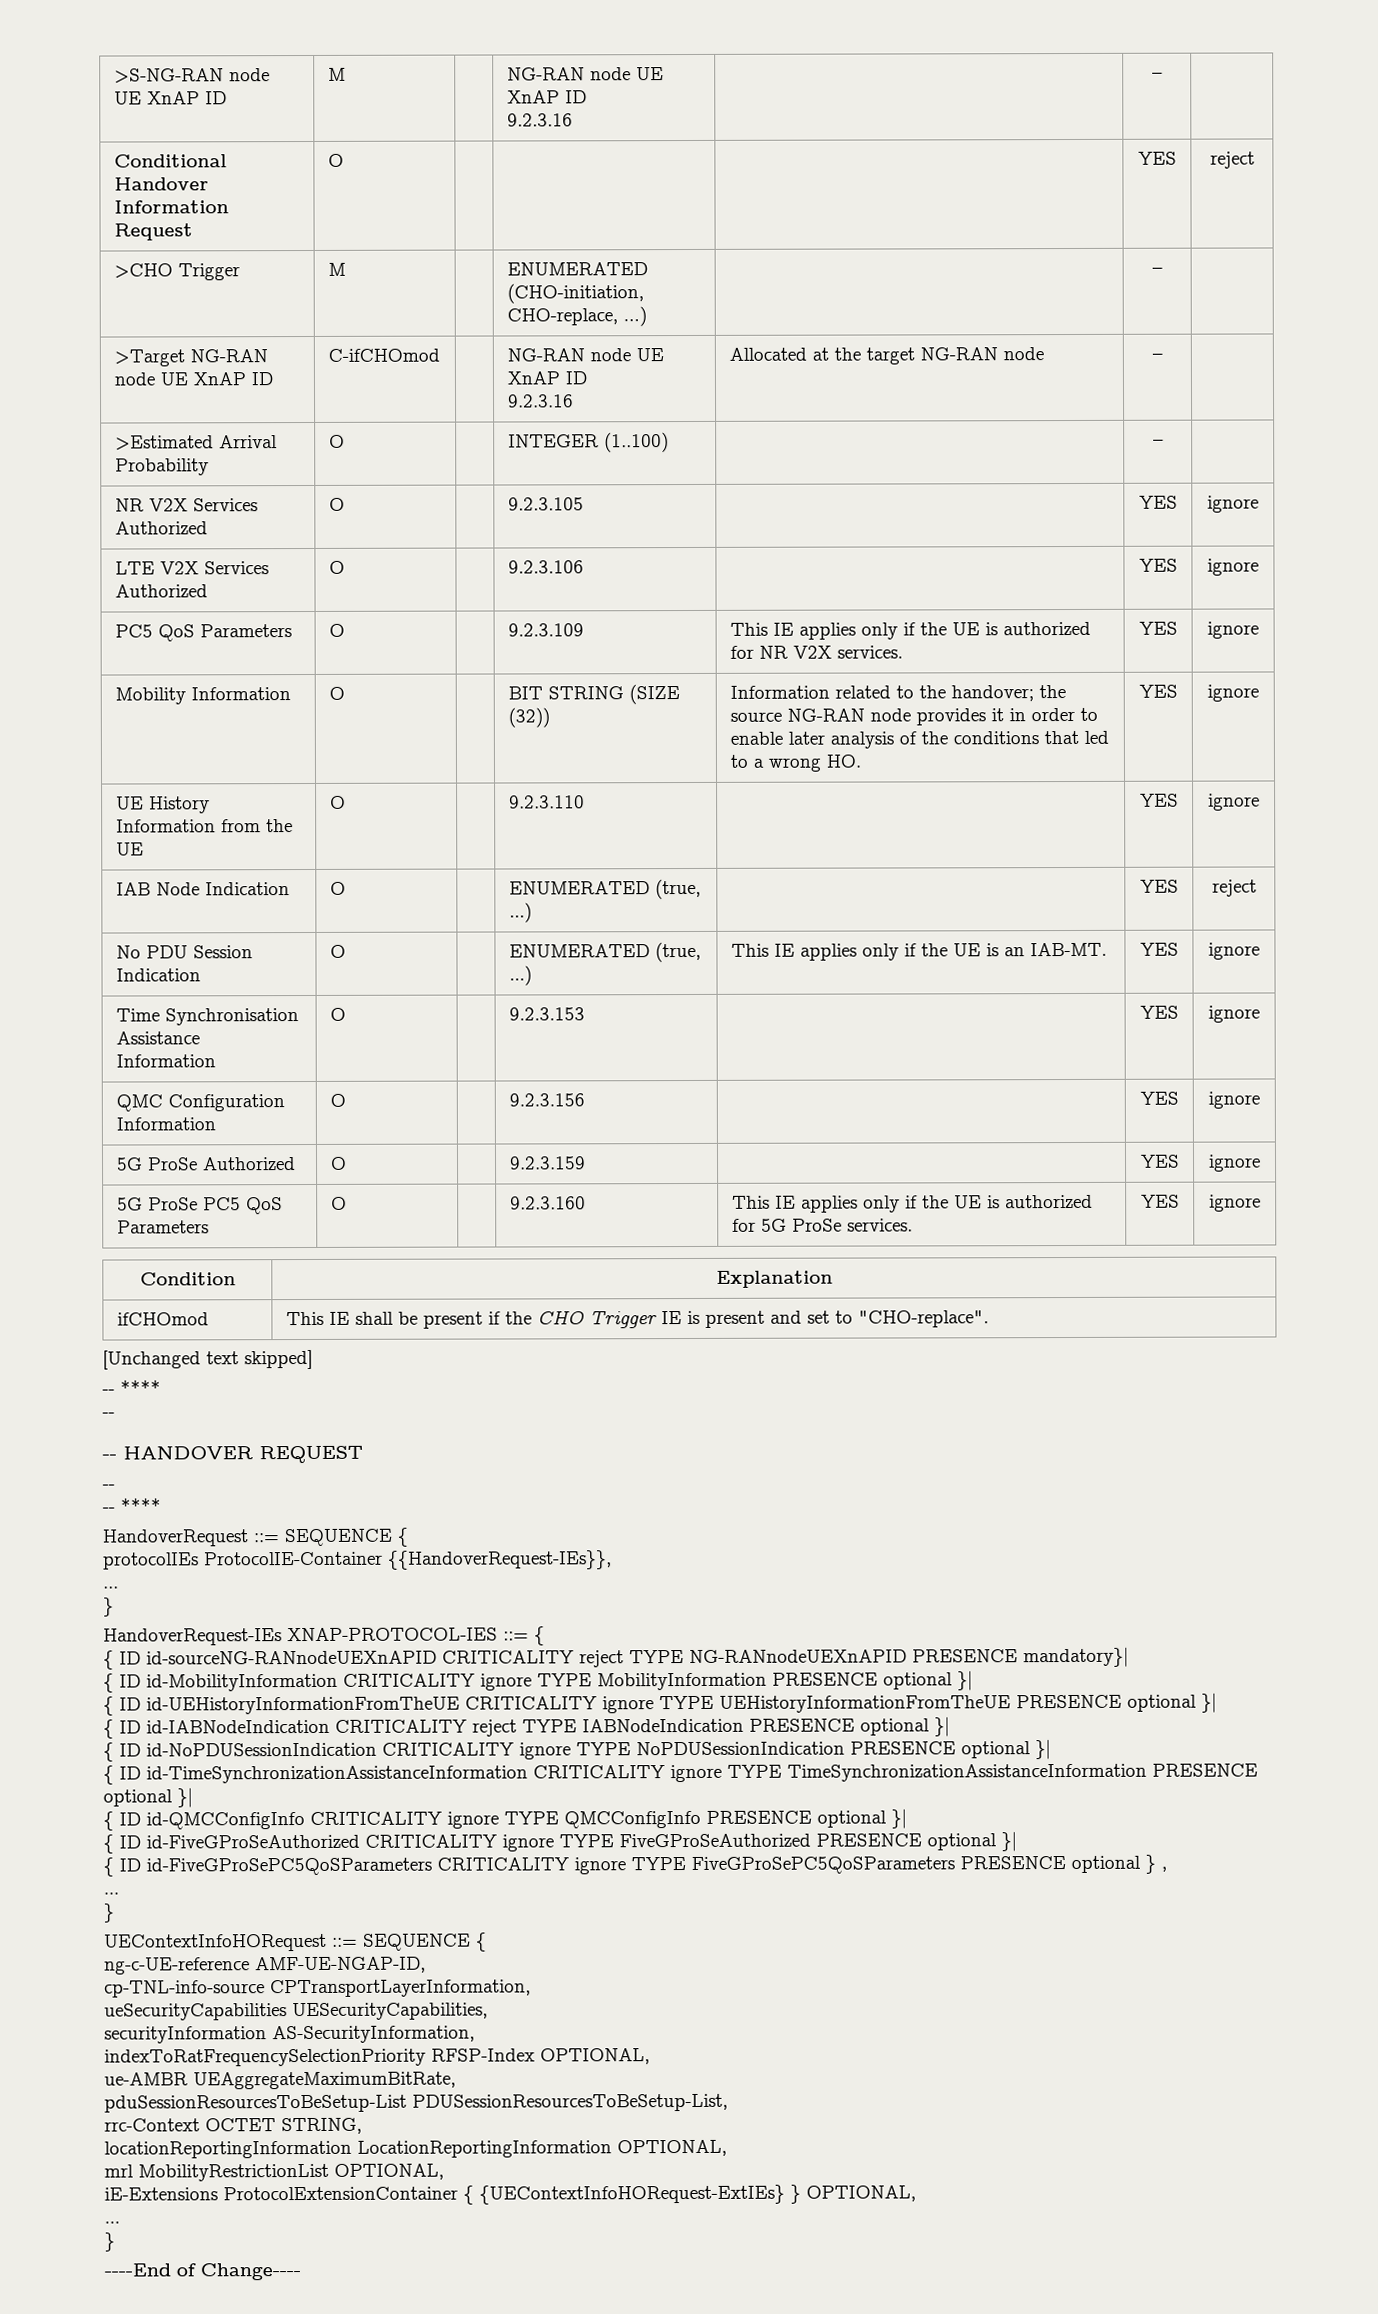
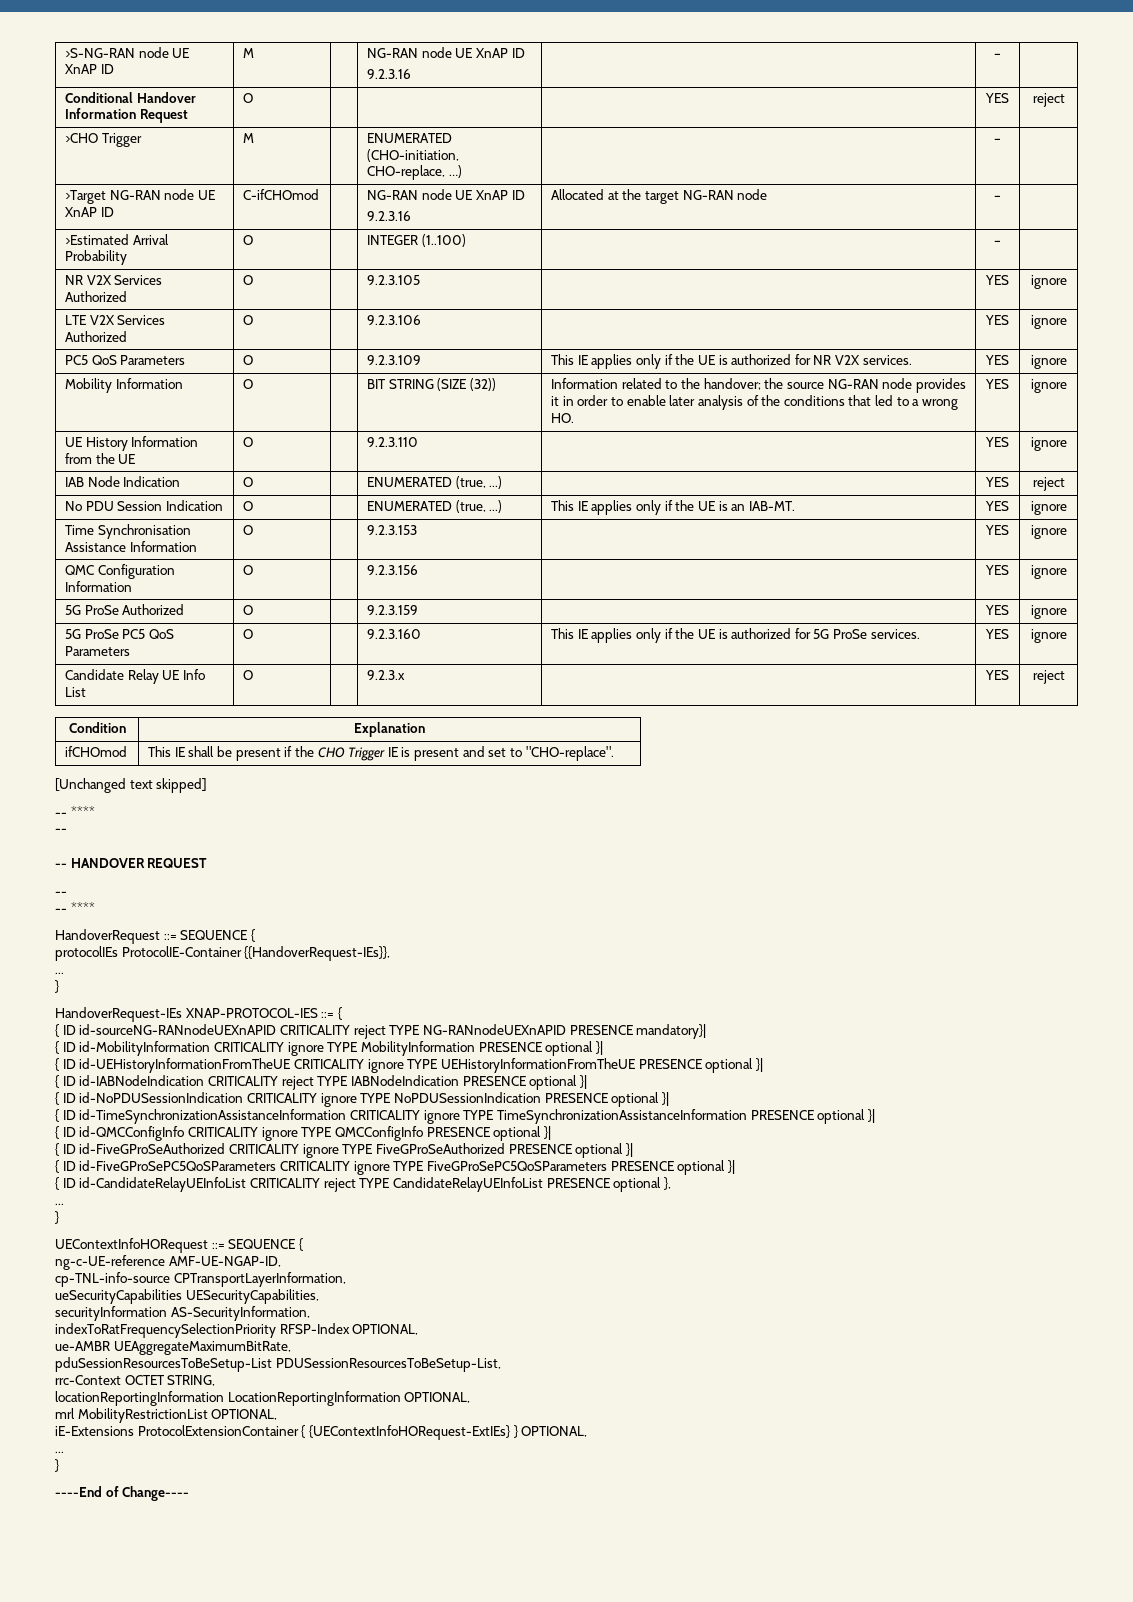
+ Candidate Relay UE Info List | O | | 9.2.3.x | | YES | reject
- { ID id-FiveGProSePC5QoSParameters CRITICALITY ignore TYPE FiveGProSePC5QoSParameters PRESENCE optional } ,
+ { ID id-FiveGProSePC5QoSParameters CRITICALITY ignore TYPE FiveGProSePC5QoSParameters PRESENCE optional }|
+ { ID id-CandidateRelayUEInfoList CRITICALITY reject TYPE CandidateRelayUEInfoList PRESENCE optional },

